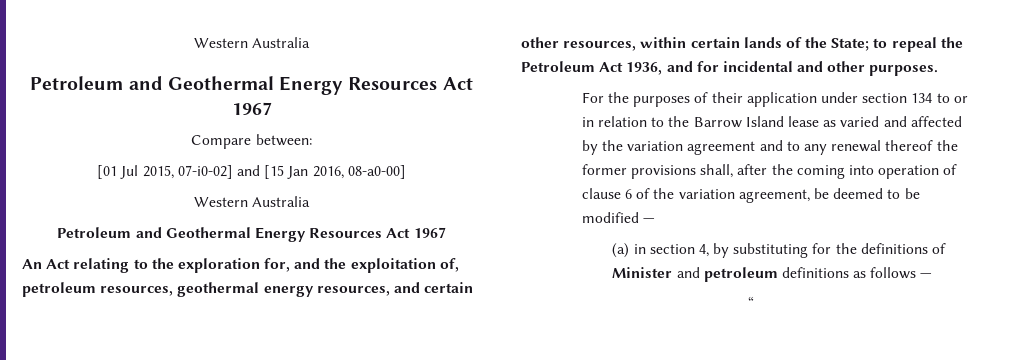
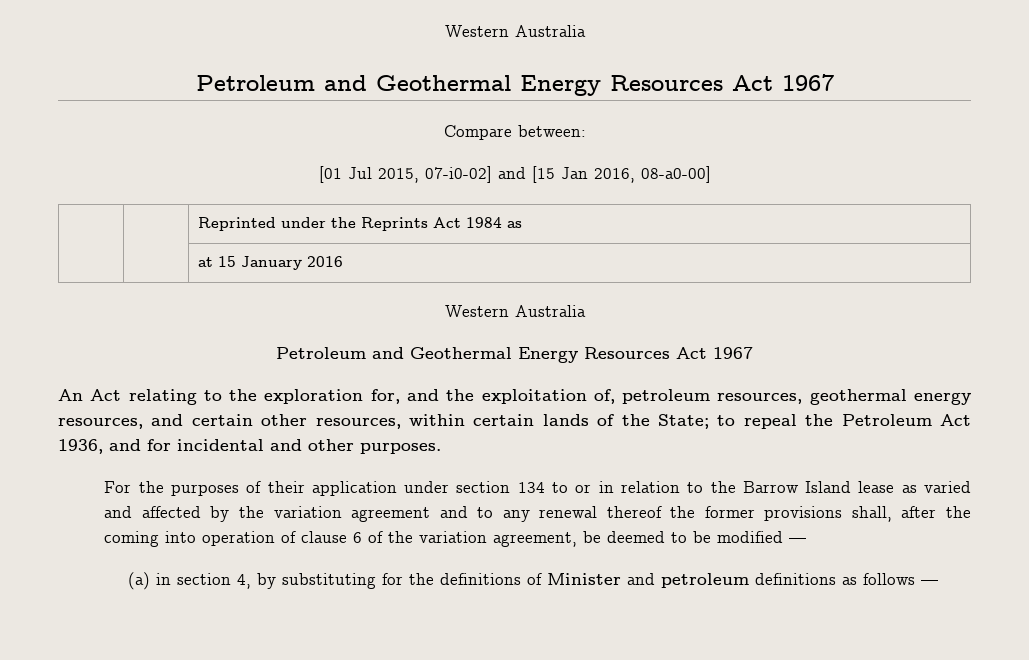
+ | | Reprinted under the Reprints Act 1984 as
+ | | at 15 January 2016
- “

